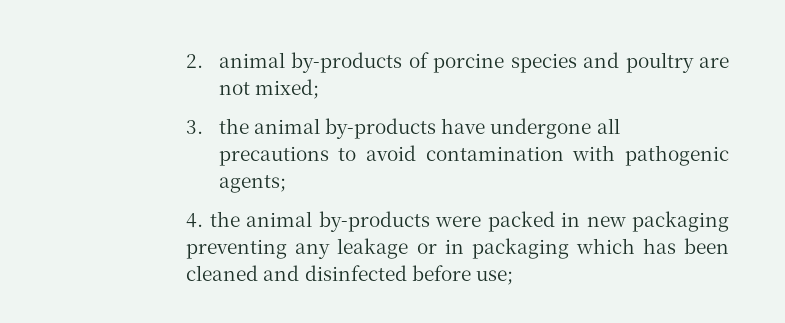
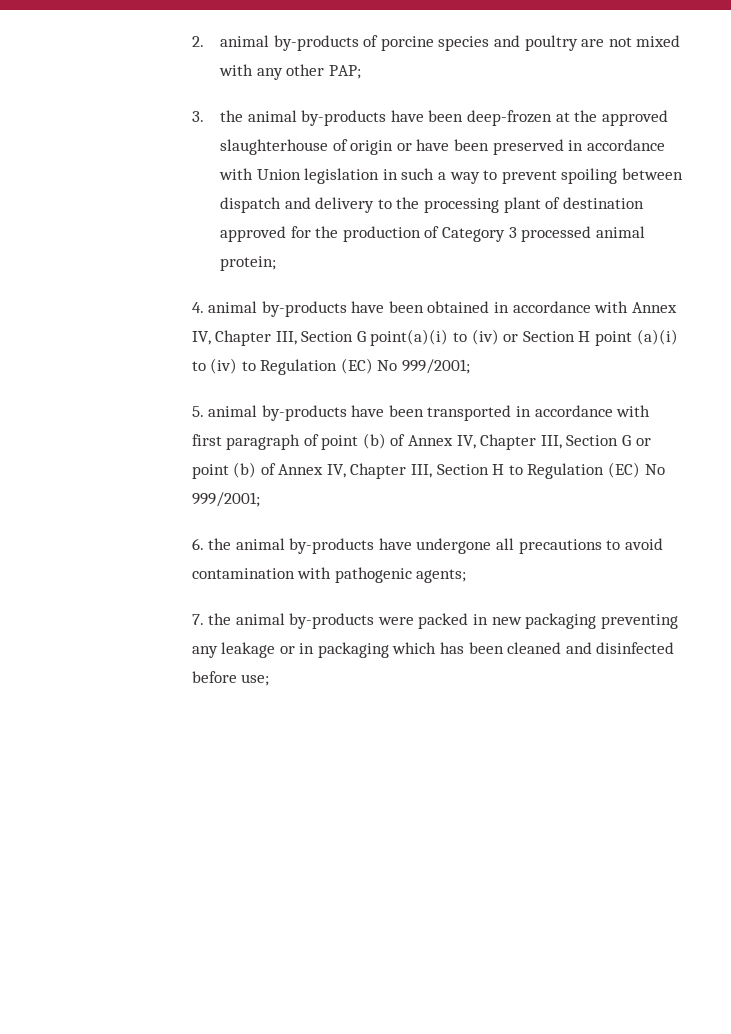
- 2. animal by-products of porcine species and poultry are not mixed;
+ 2. animal by-products of porcine species and poultry are not mixed with any other PAP;
- 3. the animal by-products have undergone all precautions to avoid contamination with pathogenic agents;
+ 3. the animal by-products have been deep-frozen at the approved slaughterhouse of origin or have been preserved in accordance with Union legislation in such a way to prevent spoiling between dispatch and delivery to the processing plant of destination approved for the production of Category 3 processed animal protein;
+ 4. animal by-products have been obtained in accordance with Annex IV, Chapter III, Section G point(a)(i) to (iv) or Section H point (a)(i) to (iv) to Regulation (EC) No 999/2001;
+ 5. animal by-products have been transported in accordance with first paragraph of point (b) of Annex IV, Chapter III, Section G or point (b) of Annex IV, Chapter III, Section H to Regulation (EC) No 999/2001;
+ 6. the animal by-products have undergone all precautions to avoid contamination with pathogenic agents;
- 4. the animal by-products were packed in new packaging preventing any leakage or in packaging which has been cleaned and disinfected before use;
+ 7. the animal by-products were packed in new packaging preventing any leakage or in packaging which has been cleaned and disinfected before use;

